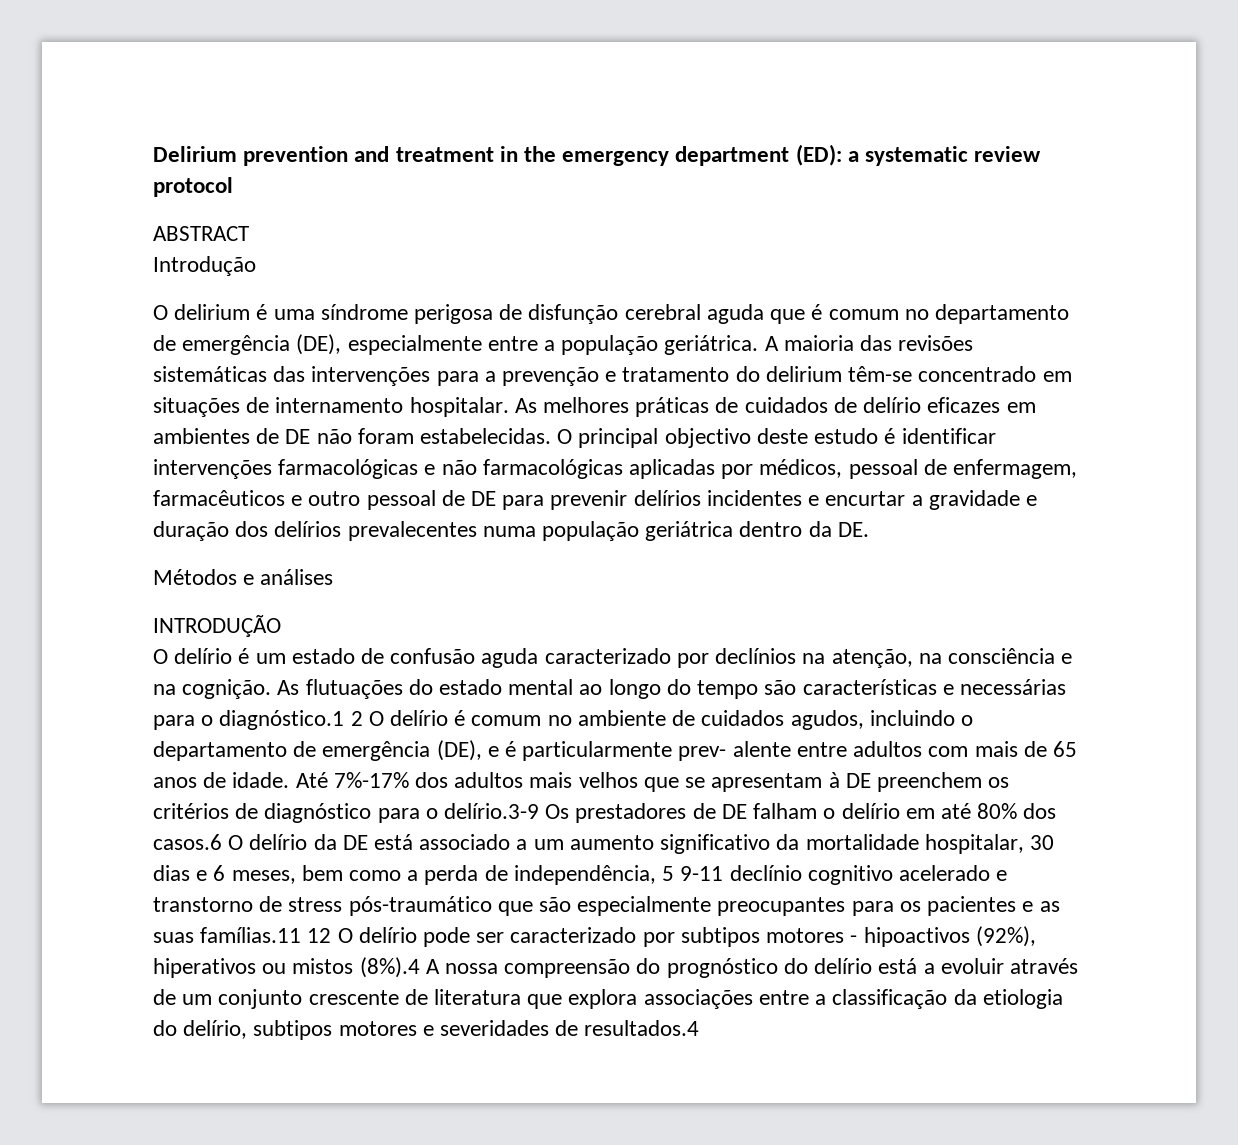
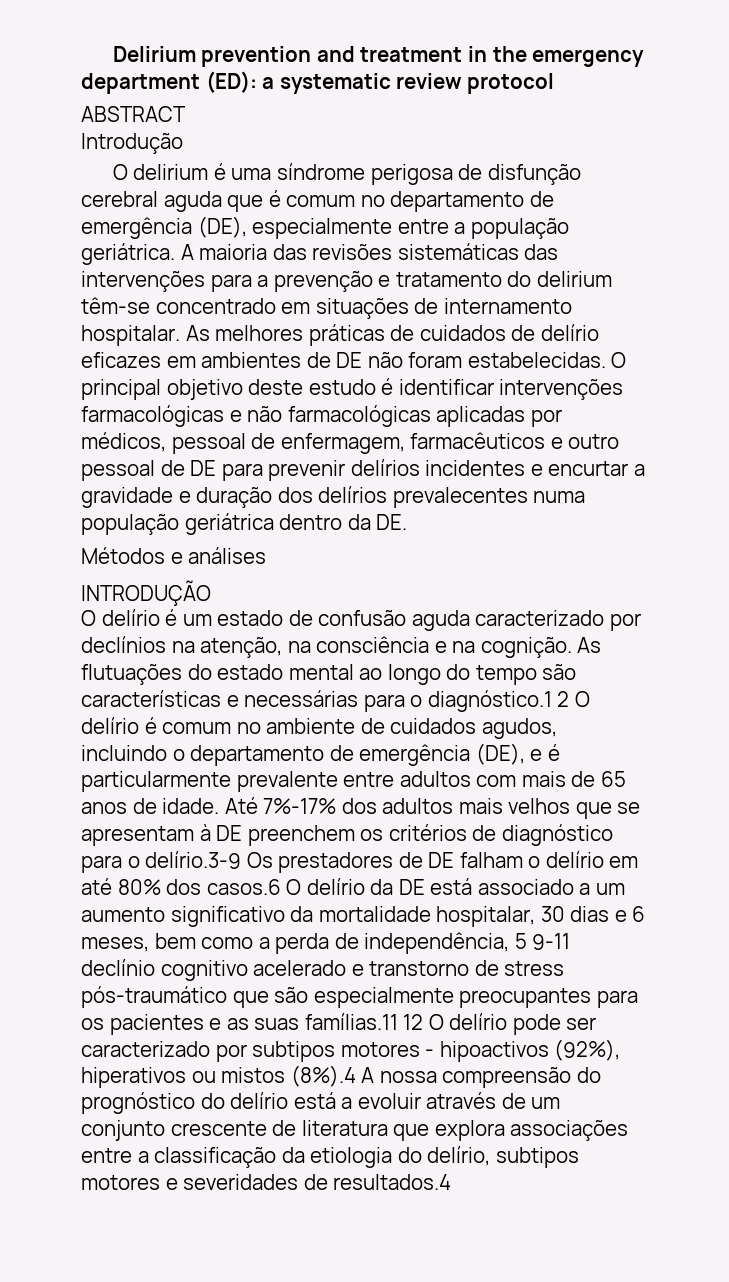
- O principal objectivo deste estudo é identificar intervenções farmacológicas e não farmacológicas aplicadas por médicos, pessoal de enfermagem, farmacêuticos e outro pessoal de DE para prevenir delírios incidentes e encurtar a gravidade e duração dos delírios prevalecentes numa população geriátrica dentro da DE.
+ O principal objetivo deste estudo é identificar intervenções farmacológicas e não farmacológicas aplicadas por médicos, pessoal de enfermagem, farmacêuticos e outro pessoal de DE para prevenir delírios incidentes e encurtar a gravidade e duração dos delírios prevalecentes numa população geriátrica dentro da DE.
- As flutuações do estado mental ao longo do tempo são características e necessárias para o diagnóstico.1 2 O delírio é comum no ambiente de cuidados agudos, incluindo o departamento de emergência (DE), e é particularmente prev- alente entre adultos com mais de 65 anos de idade.
+ As flutuações do estado mental ao longo do tempo são características e necessárias para o diagnóstico.1 2 O delírio é comum no ambiente de cuidados agudos, incluindo o departamento de emergência (DE), e é particularmente prevalente entre adultos com mais de 65 anos de idade.

